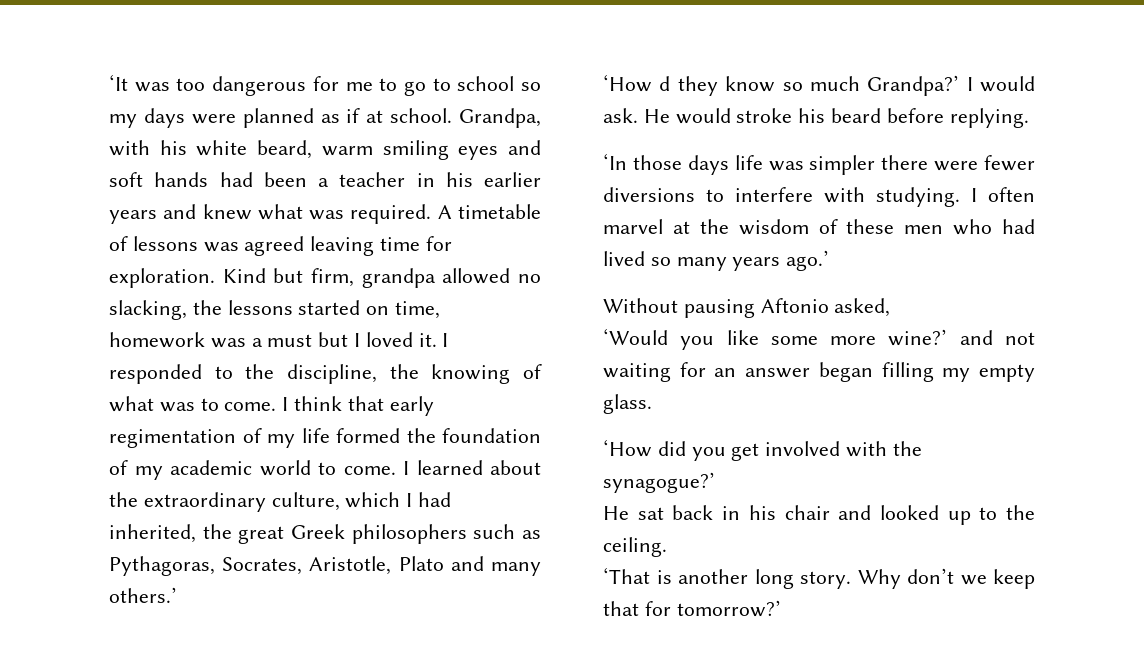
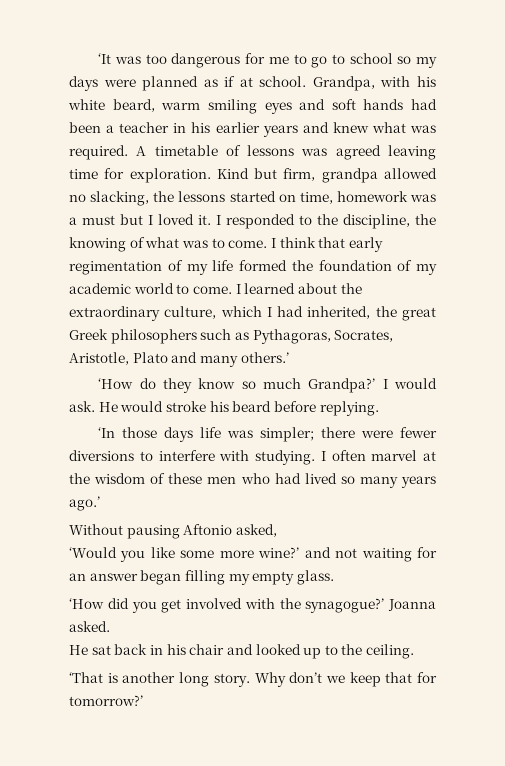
- ‘How d they know so much Grandpa?’
+ ‘How do they know so much Grandpa?’
- ‘In those days life was simpler there were fewer diversions to interfere with studying.
+ ‘In those days life was simpler; there were fewer diversions to interfere with studying.
+ Joanna asked.

